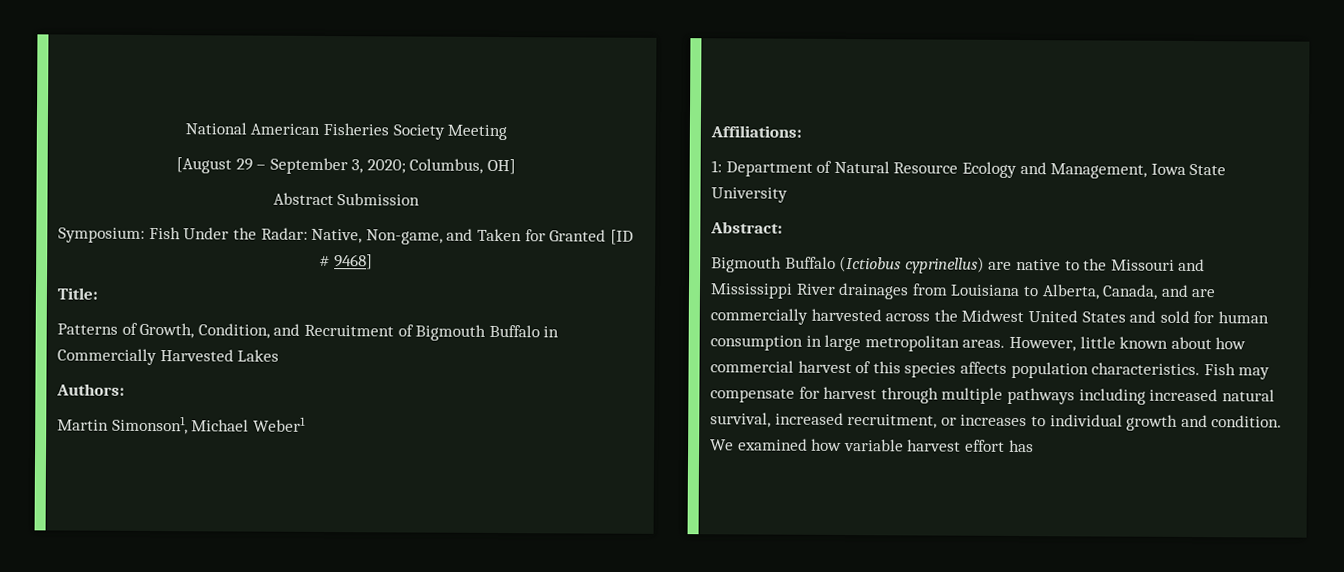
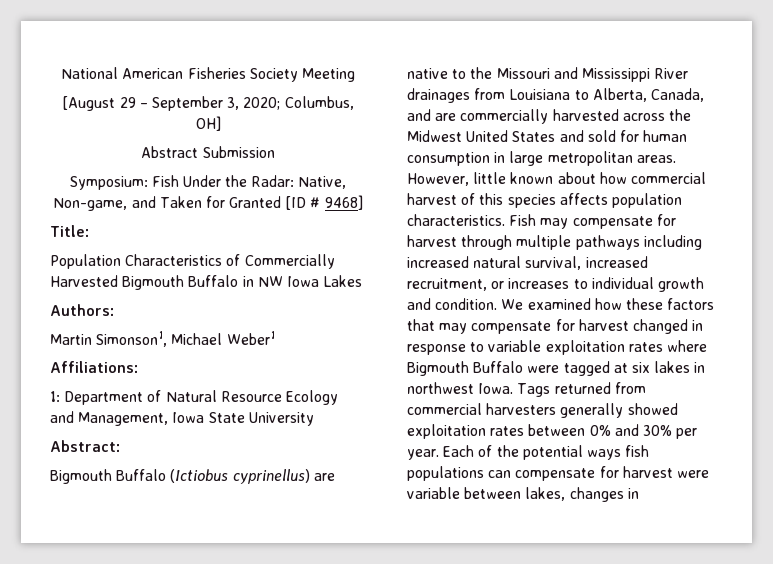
- Patterns of Growth, Condition, and Recruitment of Bigmouth Buffalo in Commercially Harvested Lakes
+ Population Characteristics of Commercially Harvested Bigmouth Buffalo in NW Iowa Lakes
- We examined how variable harvest effort has
+ We examined how these factors that may compensate for harvest changed in response to variable exploitation rates where Bigmouth Buffalo were tagged at six lakes in northwest Iowa. Tags returned from commercial harvesters generally showed exploitation rates between 0% and 30% per year. Each of the potential ways fish populations can compensate for harvest were variable between lakes, changes in

